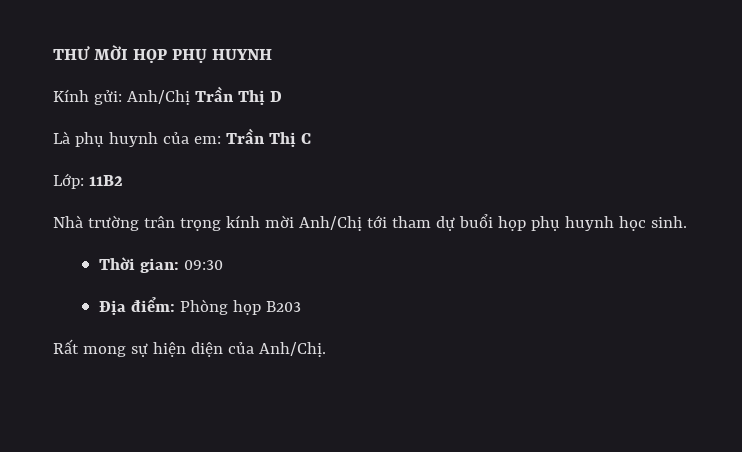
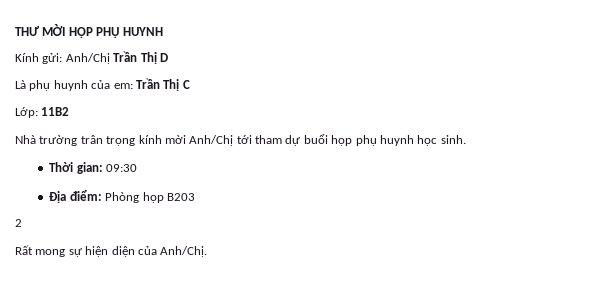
+ 2

